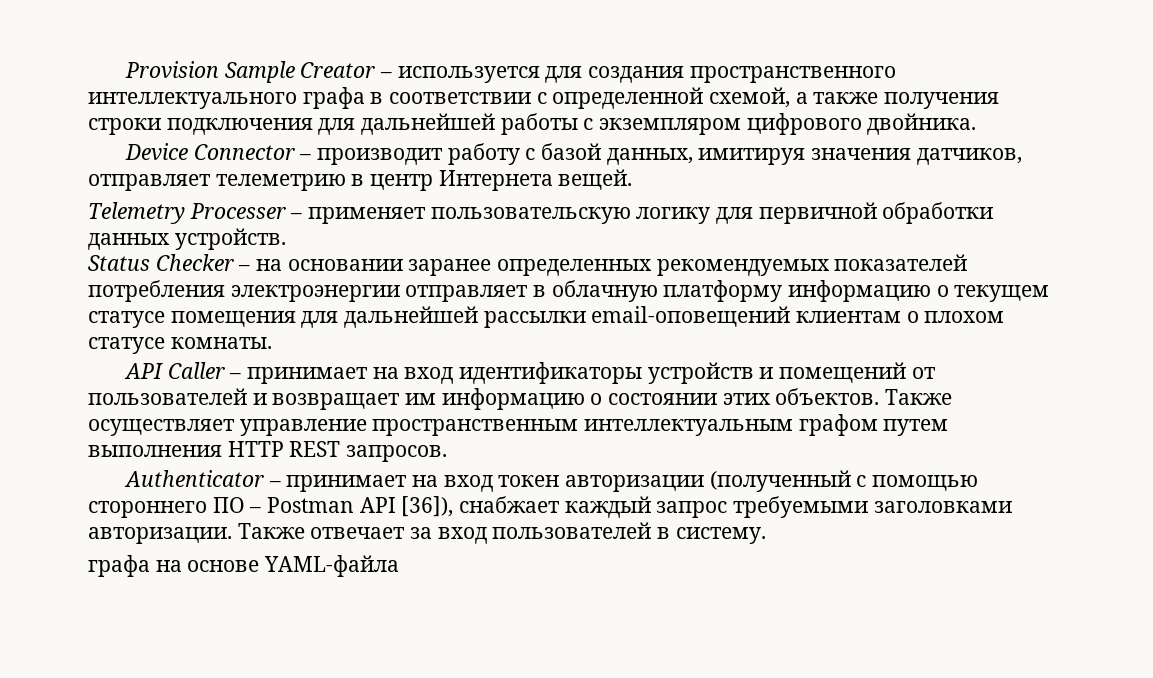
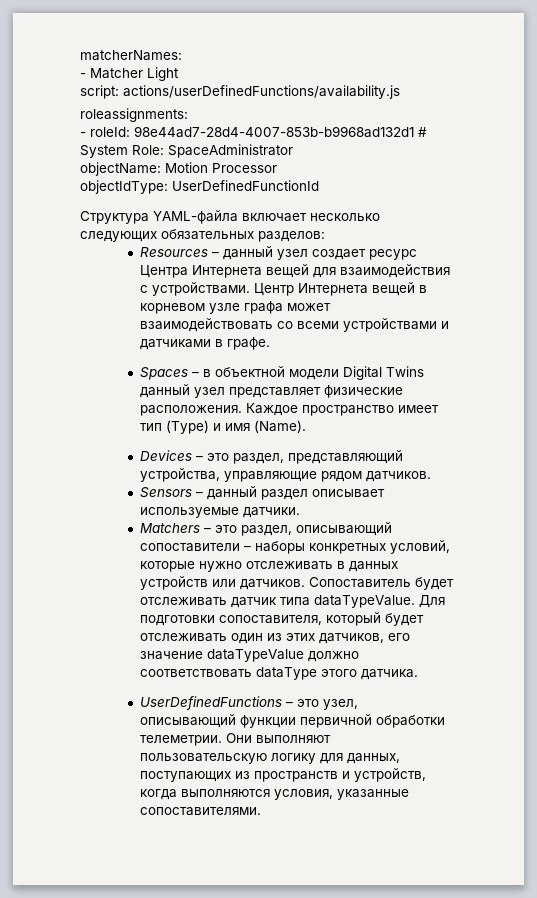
- Provision Sample Creator – используется для создания пространственного интеллектуального графа в соответствии с определенной схемой, а также получения строки подключения для дальнейшей работы с экземпляром цифрового двойника.
- Device Connector – производит работу с базой данных, имитируя значения датчиков, отправляет телеметрию в центр Интернета вещей.
- Telemetry Processer – применяет пользовательскую логику для первичной обработки данных устройств.
- Status Checker – на основании заранее определенных рекомендуемых показателей потребления электроэнергии отправляет в облачную платформу информацию о текущем статусе помещения для дальнейшей рассылки email-оповещений клиентам о плохом статусе комнаты.
- API Caller – принимает на вход идентификаторы устройств и помещений от пользователей и возвращает им информацию о состоянии этих объектов. Также осуществляет управление пространственным интеллектуальным графом путем выполнения HTTP REST запросов.
- Authenticator – принимает на вход токен авторизации (полученный с помощью стороннего ПО – Postman API [36]), снабжает каждый запрос требуемыми заголовками авторизации. Также отвечает за вход пользователей в систему.
- графа на основе YAML-файла
+ matcherNames:
+ - Matcher Light
+ script: actions/userDefinedFunctions/availability.js
+ roleassignments:
+ - roleId: 98e44ad7-28d4-4007-853b-b9968ad132d1 # System Role: SpaceAdministrator
+ objectName: Motion Processor
+ objectIdType: UserDefinedFunctionId
+ Структура YAML-файла включает несколько следующих обязательных разделов:
+ Resources – данный узел создает ресурс Центра Интернета вещей для взаимодействия с устройствами. Центр Интернета вещей в корневом узле графа может взаимодействовать со всеми устройствами и датчиками в графе.
+ Spaces – в объектной модели Digital Twins данный узел представляет физические расположения. Каждое пространство имеет тип (Type) и имя (Name).
+ Devices – это раздел, представляющий устройства, управляющие рядом датчиков.
+ Sensors – данный раздел описывает используемые датчики.
+ Matchers – это раздел, описывающий сопоставители – наборы конкретных условий, которые нужно отслеживать в данных устройств или датчиков. Сопоставитель будет отслеживать датчик типа dataTypeValue. Для подготовки сопоставителя, который будет отслеживать один из этих датчиков, его значение dataTypeValue должно соответствовать dataType этого датчика.
+ UserDefinedFunctions – это узел, описывающий функции первичной обработки телеметрии. Они выполняют пользовательскую логику для данных, поступающих из пространств и устройств, когда выполняются условия, указанные сопоставителями.

